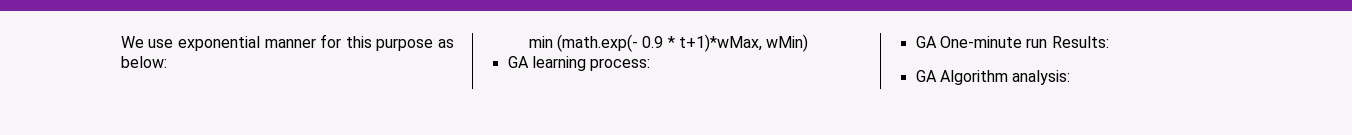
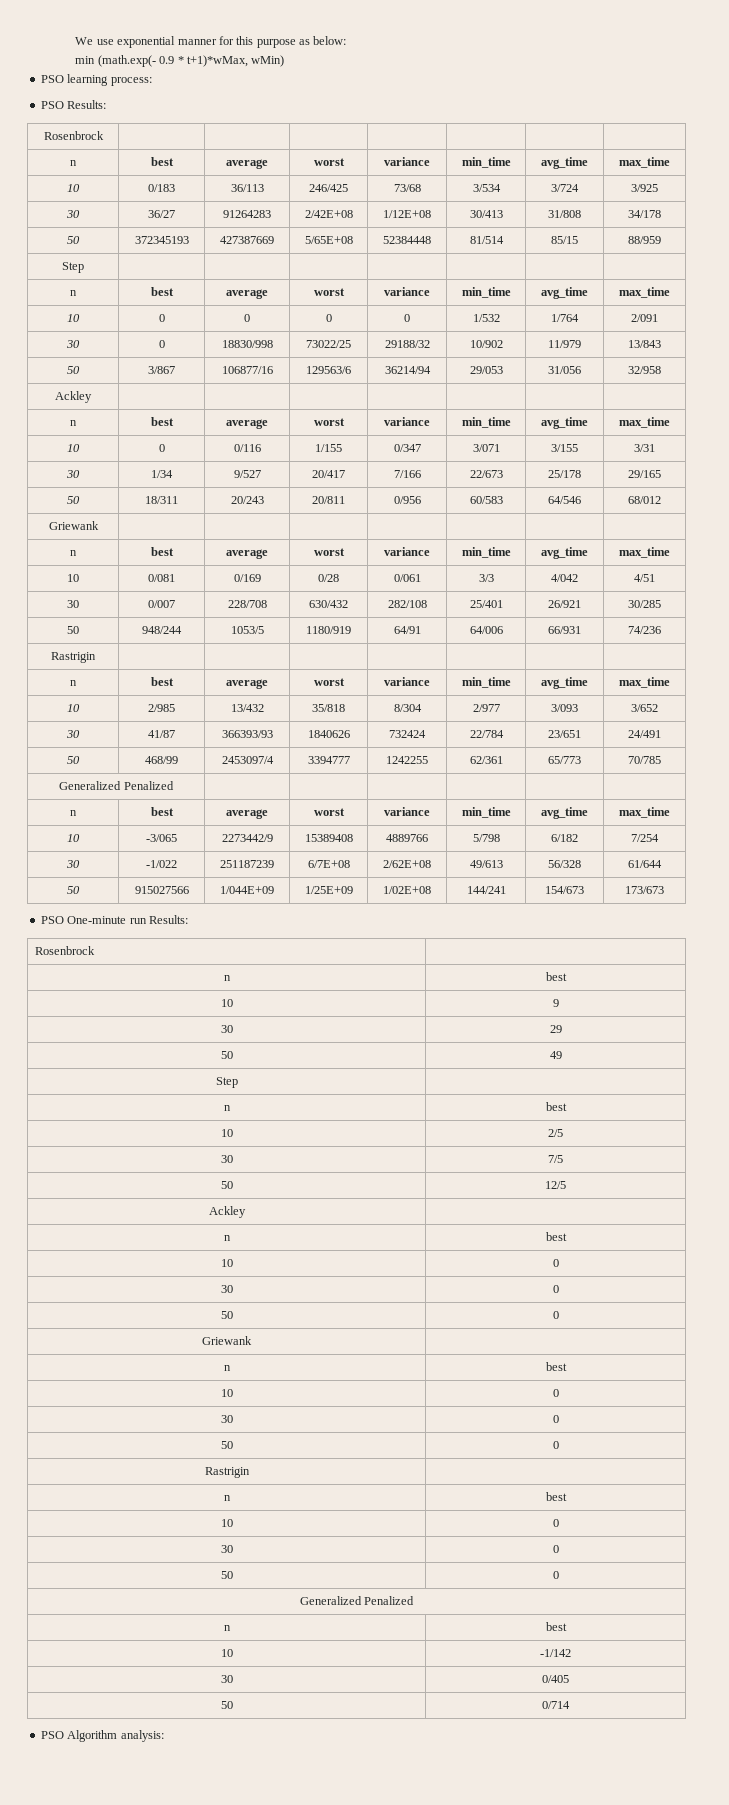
- GA learning process:
+ PSO learning process:
- GA One-minute run Results:
- GA Algorithm analysis:
+ PSO Results:
+ Rosenbrock | | | | | | |
+ n | best | average | worst | variance | min_time | avg_time | max_time
+ 10 | 0/183 | 36/113 | 246/425 | 73/68 | 3/534 | 3/724 | 3/925
+ 30 | 36/27 | 91264283 | 2/42E+08 | 1/12E+08 | 30/413 | 31/808 | 34/178
+ 50 | 372345193 | 427387669 | 5/65E+08 | 52384448 | 81/514 | 85/15 | 88/959
+ Step | | | | | | |
+ n | best | average | worst | variance | min_time | avg_time | max_time
+ 10 | 0 | 0 | 0 | 0 | 1/532 | 1/764 | 2/091
+ 30 | 0 | 18830/998 | 73022/25 | 29188/32 | 10/902 | 11/979 | 13/843
+ 50 | 3/867 | 106877/16 | 129563/6 | 36214/94 | 29/053 | 31/056 | 32/958
+ Ackley | | | | | | |
+ n | best | average | worst | variance | min_time | avg_time | max_time
+ 10 | 0 | 0/116 | 1/155 | 0/347 | 3/071 | 3/155 | 3/31
+ 30 | 1/34 | 9/527 | 20/417 | 7/166 | 22/673 | 25/178 | 29/165
+ 50 | 18/311 | 20/243 | 20/811 | 0/956 | 60/583 | 64/546 | 68/012
+ Griewank | | | | | | |
+ n | best | average | worst | variance | min_time | avg_time | max_time
+ 10 | 0/081 | 0/169 | 0/28 | 0/061 | 3/3 | 4/042 | 4/51
+ 30 | 0/007 | 228/708 | 630/432 | 282/108 | 25/401 | 26/921 | 30/285
+ 50 | 948/244 | 1053/5 | 1180/919 | 64/91 | 64/006 | 66/931 | 74/236
+ Rastrigin | | | | | | |
+ n | best | average | worst | variance | min_time | avg_time | max_time
+ 10 | 2/985 | 13/432 | 35/818 | 8/304 | 2/977 | 3/093 | 3/652
+ 30 | 41/87 | 366393/93 | 1840626 | 732424 | 22/784 | 23/651 | 24/491
+ 50 | 468/99 | 2453097/4 | 3394777 | 1242255 | 62/361 | 65/773 | 70/785
+ Generalized Penalized | | | | | |
+ n | best | average | worst | variance | min_time | avg_time | max_time
+ 10 | -3/065 | 2273442/9 | 15389408 | 4889766 | 5/798 | 6/182 | 7/254
+ 30 | -1/022 | 251187239 | 6/7E+08 | 2/62E+08 | 49/613 | 56/328 | 61/644
+ 50 | 915027566 | 1/044E+09 | 1/25E+09 | 1/02E+08 | 144/241 | 154/673 | 173/673
+ PSO One-minute run Results:
+ Rosenbrock |
+ n | best
+ 10 | 9
+ 30 | 29
+ 50 | 49
+ Step |
+ n | best
+ 10 | 2/5
+ 30 | 7/5
+ 50 | 12/5
+ Ackley |
+ n | best
+ 10 | 0
+ 30 | 0
+ 50 | 0
+ Griewank |
+ n | best
+ 10 | 0
+ 30 | 0
+ 50 | 0
+ Rastrigin |
+ n | best
+ 10 | 0
+ 30 | 0
+ 50 | 0
+ Generalized Penalized
+ n | best
+ 10 | -1/142
+ 30 | 0/405
+ 50 | 0/714
+ PSO Algorithm analysis:

